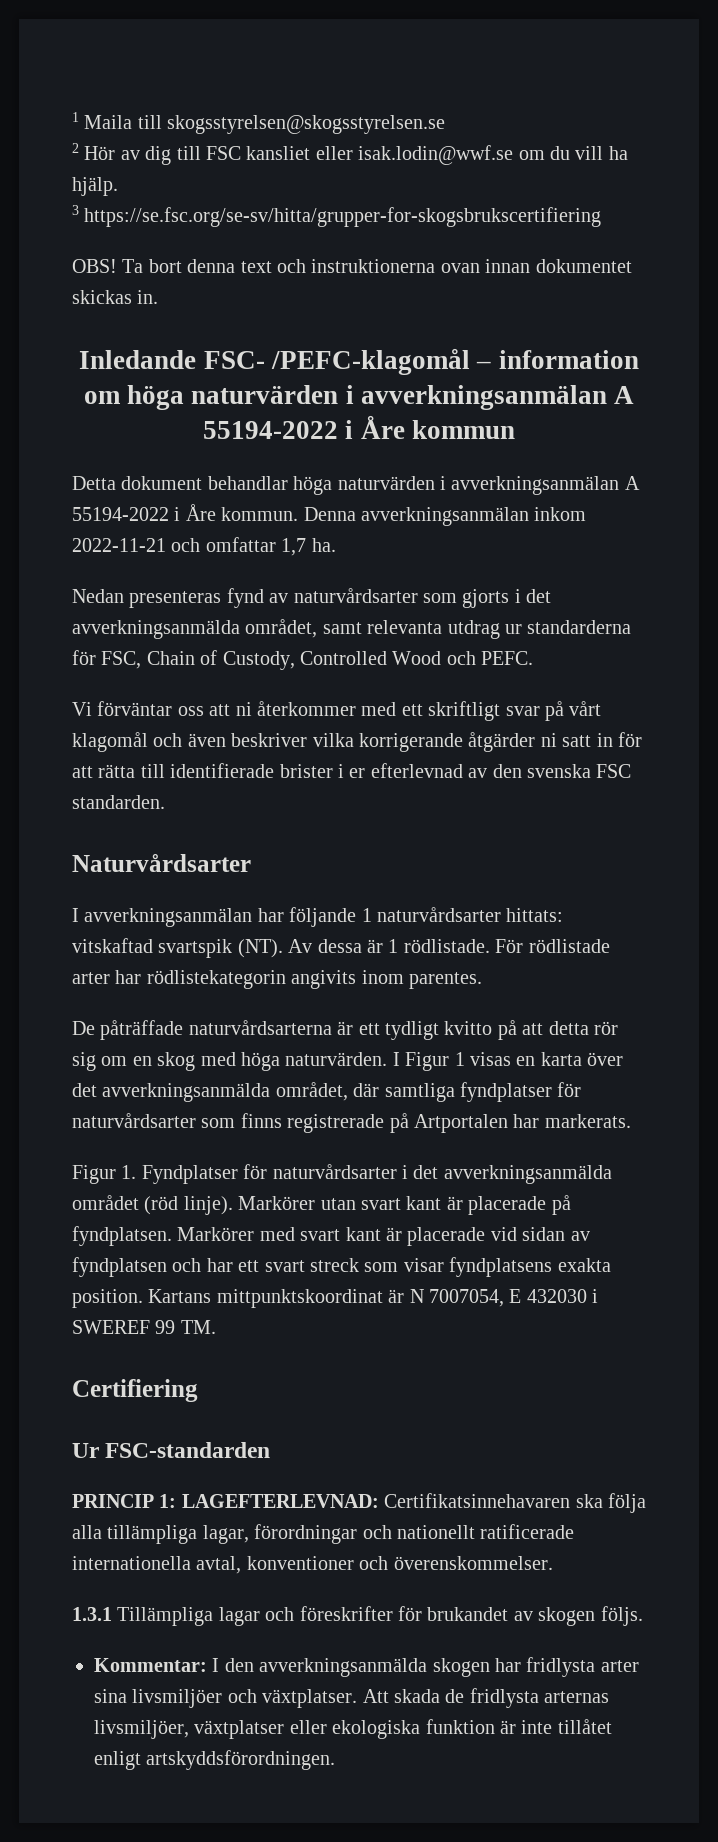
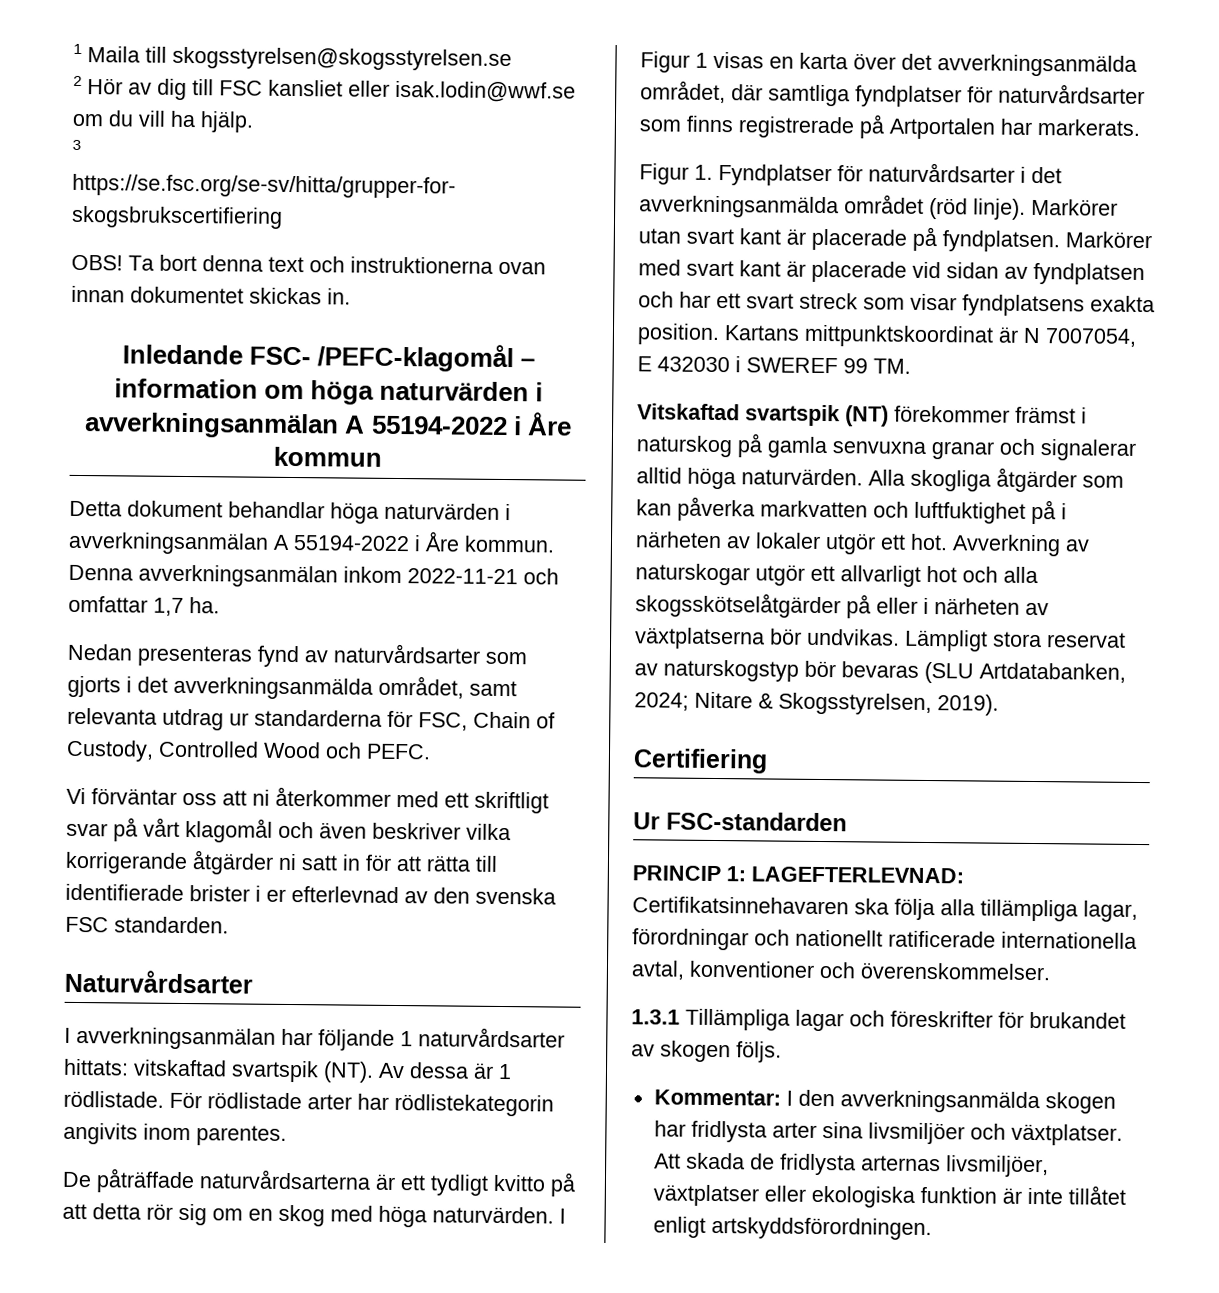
+ Vitskaftad svartspik (NT) förekommer främst i naturskog på gamla senvuxna granar och signalerar alltid höga naturvärden. Alla skogliga åtgärder som kan påverka markvatten och luftfuktighet på i närheten av lokaler utgör ett hot. Avverkning av naturskogar utgör ett allvarligt hot och alla skogsskötselåtgärder på eller i närheten av växtplatserna bör undvikas. Lämpligt stora reservat av naturskogstyp bör bevaras (SLU Artdatabanken, 2024; Nitare & Skogsstyrelsen, 2019).

